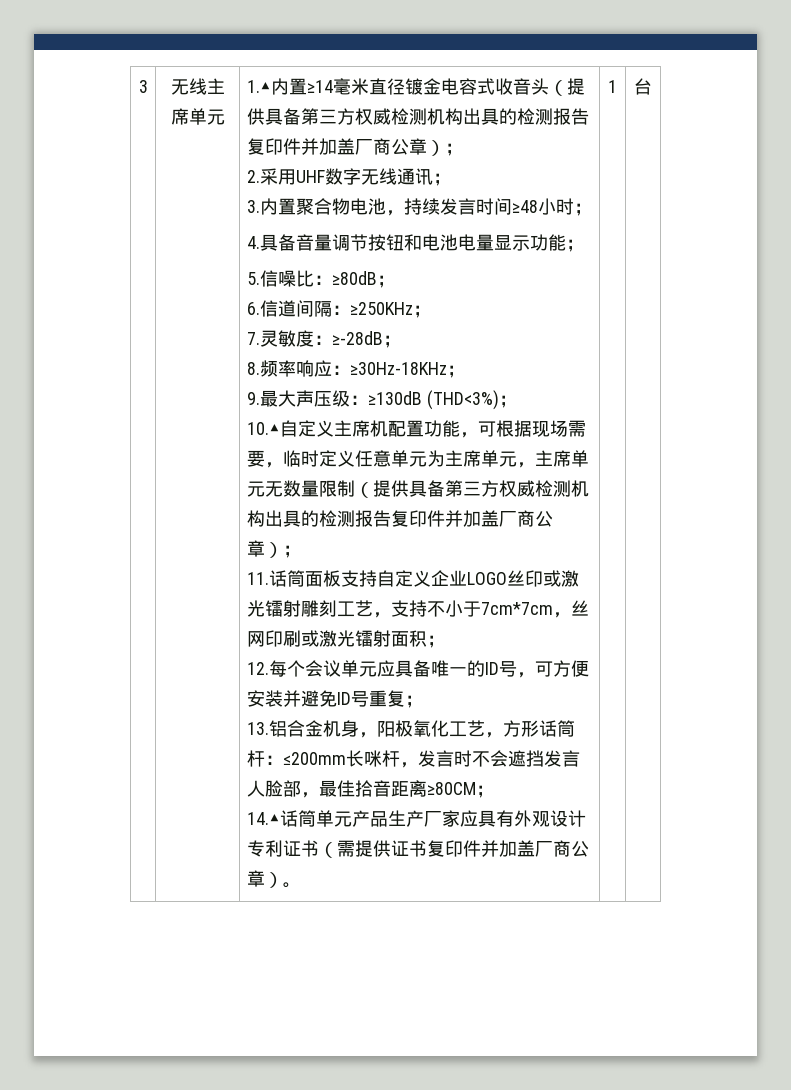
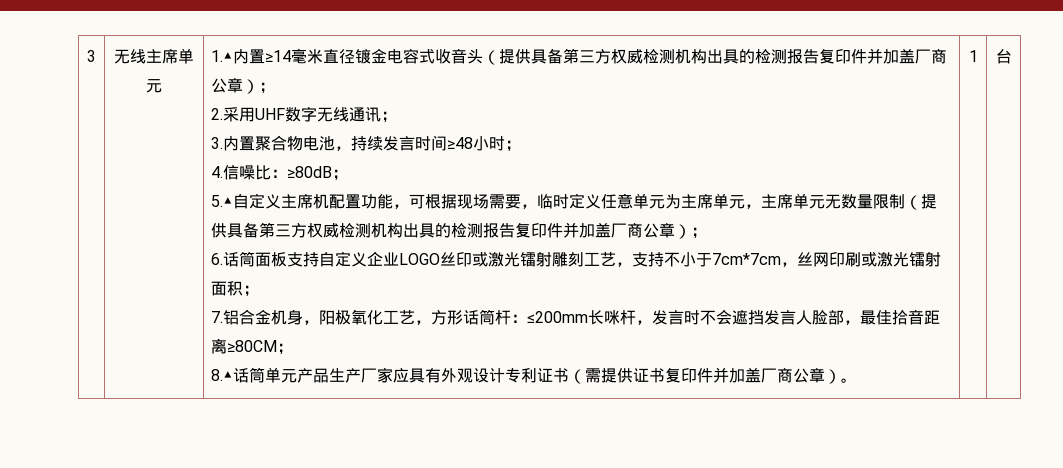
- 4.具备音量调节按钮和电池电量显示功能；
- 5.信噪比：≥80dB；
- 6.信道间隔：≥250KHz；
- 7.灵敏度：≥-28dB；
- 8.频率响应：≥30Hz-18KHz；
- 9.最大声压级：≥130dB (THD<3%)；
- 10.▲自定义主席机配置功能，可根据现场需要，临时定义任意单元为主席单元，主席单元无数量限制（提供具备第三方权威检测机构出具的检测报告复印件并加盖厂商公章）；
+ 4.信噪比：≥80dB；
+ 5.▲自定义主席机配置功能，可根据现场需要，临时定义任意单元为主席单元，主席单元无数量限制（提供具备第三方权威检测机构出具的检测报告复印件并加盖厂商公章）；
- 11.话筒面板支持自定义企业LOGO丝印或激光镭射雕刻工艺，支持不小于7cm*7cm，丝网印刷或激光镭射面积；
+ 6.话筒面板支持自定义企业LOGO丝印或激光镭射雕刻工艺，支持不小于7cm*7cm，丝网印刷或激光镭射面积；
- 12.每个会议单元应具备唯一的ID号，可方便安装并避免ID号重复；
- 13.铝合金机身，阳极氧化工艺，方形话筒杆：≤200mm长咪杆，发言时不会遮挡发言人脸部，最佳拾音距离≥80CM；
+ 7.铝合金机身，阳极氧化工艺，方形话筒杆：≤200mm长咪杆，发言时不会遮挡发言人脸部，最佳拾音距离≥80CM；
- 14.▲话筒单元产品生产厂家应具有外观设计专利证书（需提供证书复印件并加盖厂商公章）。
+ 8.▲话筒单元产品生产厂家应具有外观设计专利证书（需提供证书复印件并加盖厂商公章）。

